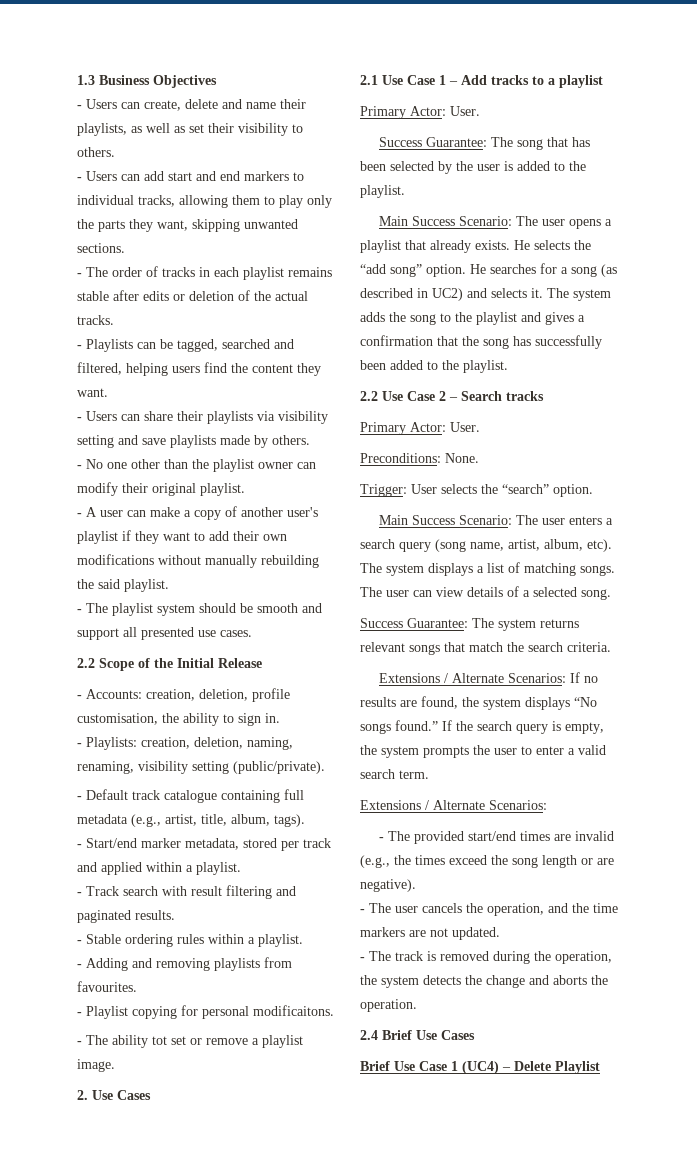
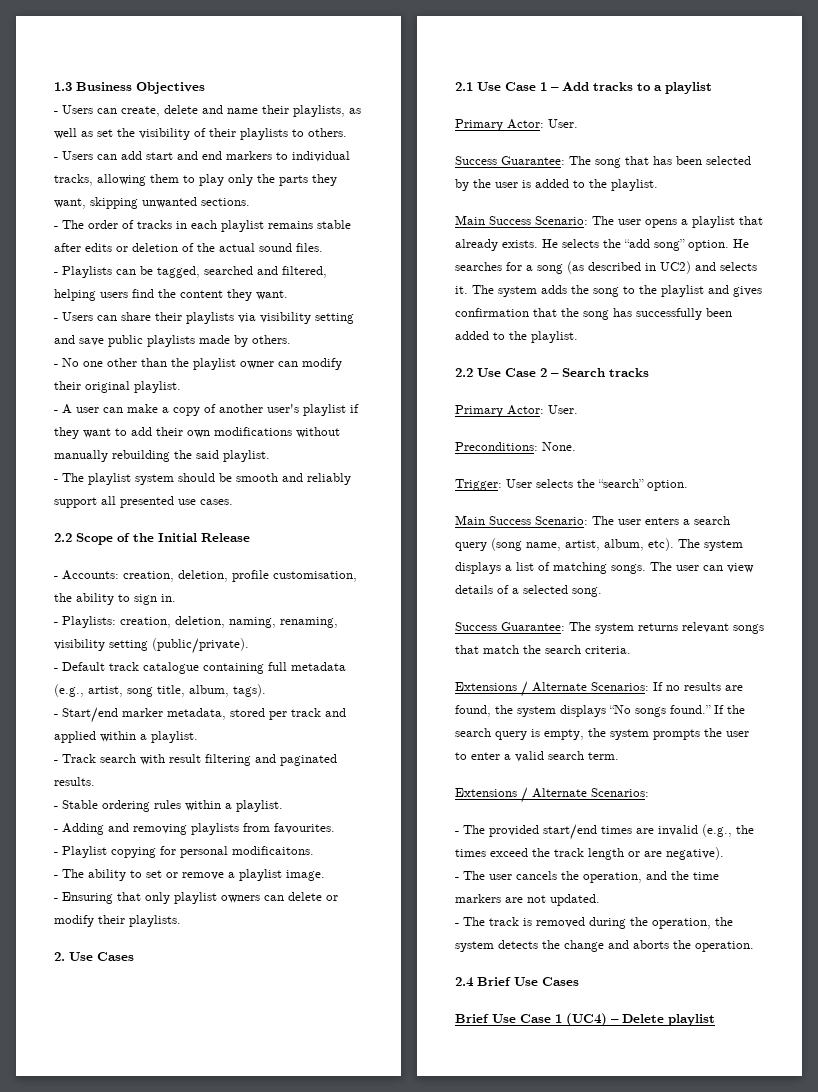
- - Users can create, delete and name their playlists, as well as set their visibility to others.
+ - Users can create, delete and name their playlists, as well as set the visibility of their playlists to others.
- - The order of tracks in each playlist remains stable after edits or deletion of the actual tracks.
+ - The order of tracks in each playlist remains stable after edits or deletion of the actual sound files.
- - Users can share their playlists via visibility setting and save playlists made by others.
+ - Users can share their playlists via visibility setting and save public playlists made by others.
- - The playlist system should be smooth and support all presented use cases.
+ - The playlist system should be smooth and reliably support all presented use cases.
- - Default track catalogue containing full metadata (e.g., artist, title, album, tags).
+ - Default track catalogue containing full metadata (e.g., artist, song title, album, tags).
- - The ability tot set or remove a playlist image.
+ - The ability to set or remove a playlist image.
+ - Ensuring that only playlist owners can delete or modify their playlists.
- The system adds the song to the playlist and gives a confirmation that the song has successfully been added to the playlist.
+ The system adds the song to the playlist and gives confirmation that the song has successfully been added to the playlist.
- - The provided start/end times are invalid (e.g., the times exceed the song length or are negative).
+ - The provided start/end times are invalid (e.g., the times exceed the track length or are negative).
- Brief Use Case 1 (UC4) – Delete Playlist
+ Brief Use Case 1 (UC4) – Delete playlist

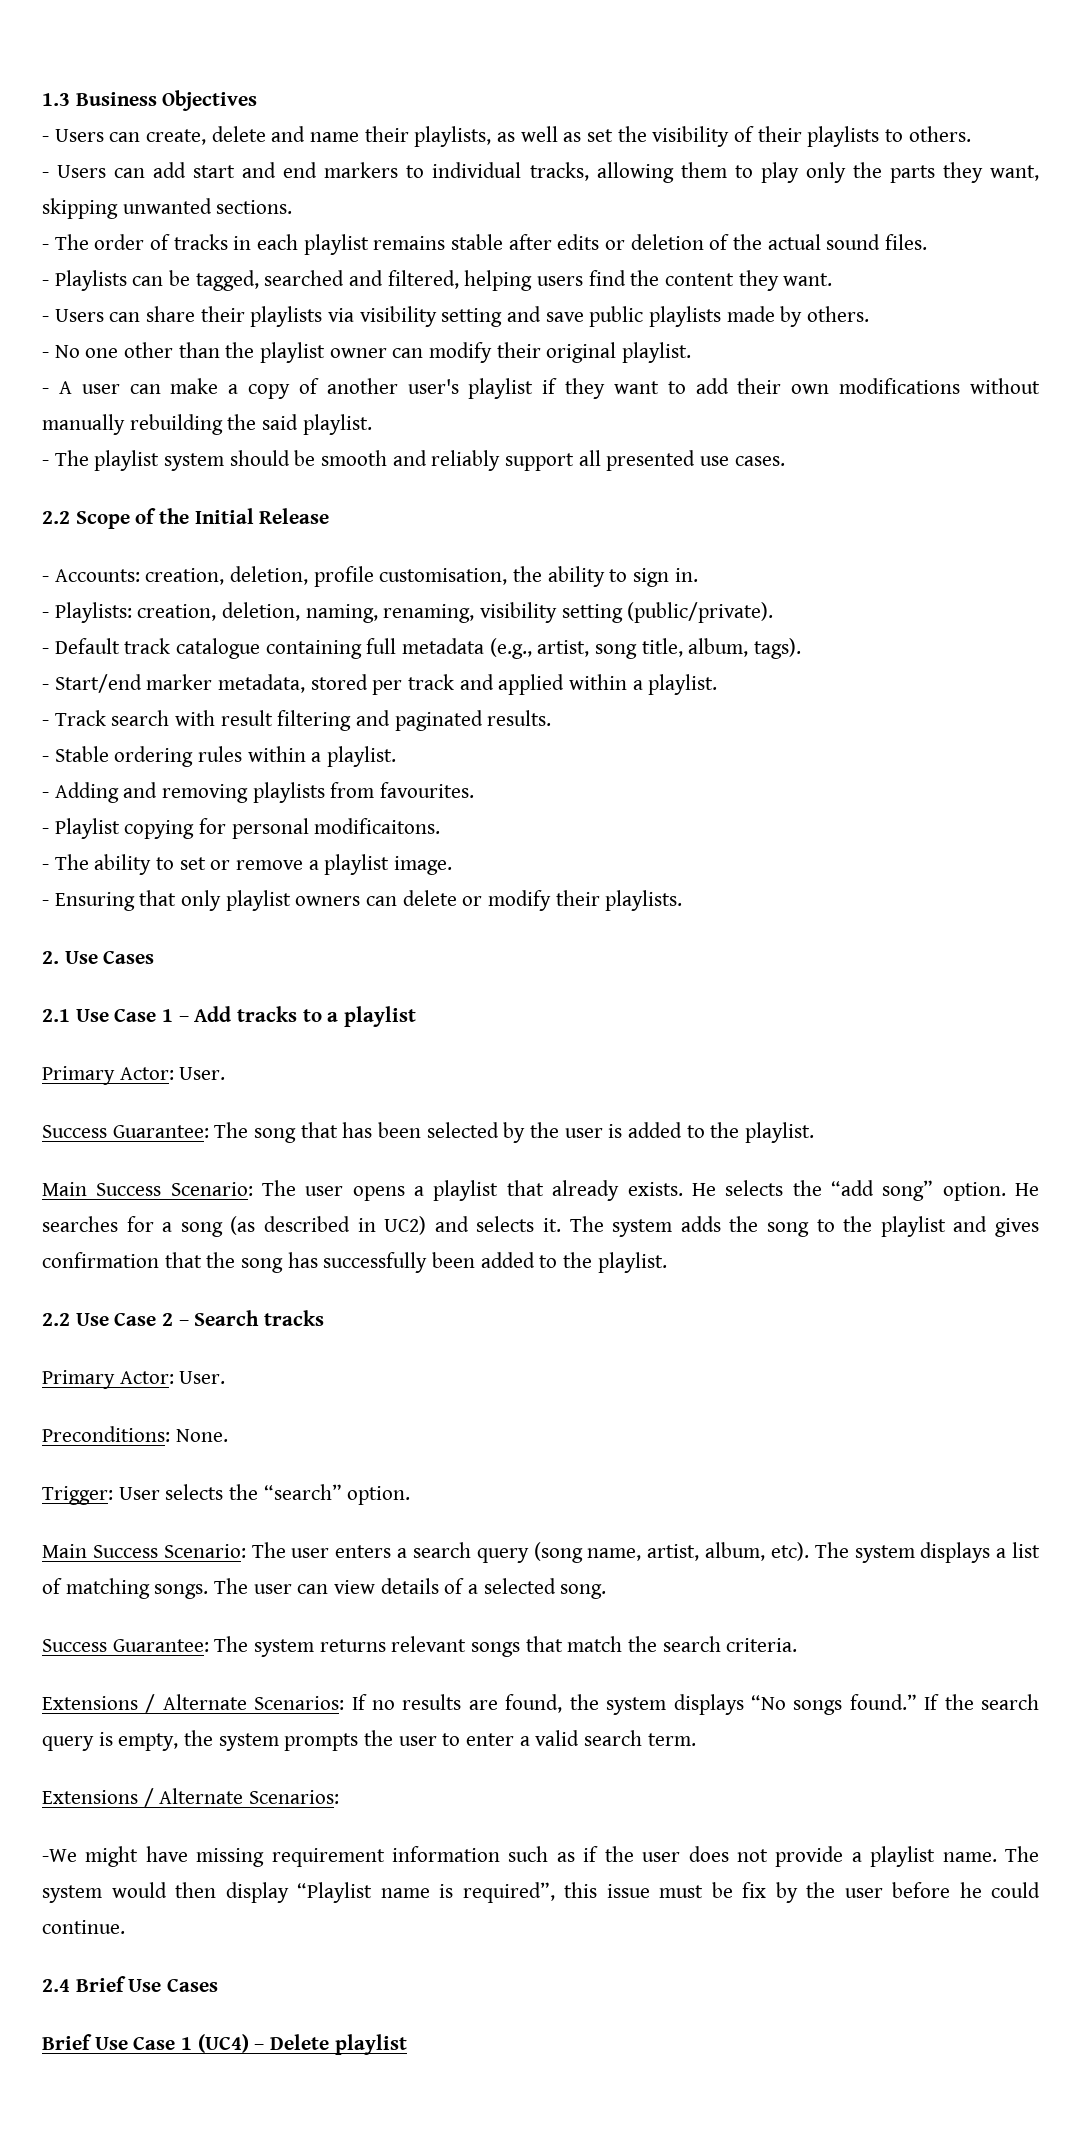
- - The provided start/end times are invalid (e.g., the times exceed the track length or are negative).
- - The user cancels the operation, and the time markers are not updated.
- - The track is removed during the operation, the system detects the change and aborts the operation.
+ -We might have missing requirement information such as if the user does not provide a playlist name. The system would then display “Playlist name is required”, this issue must be fix by the user before he could continue.

